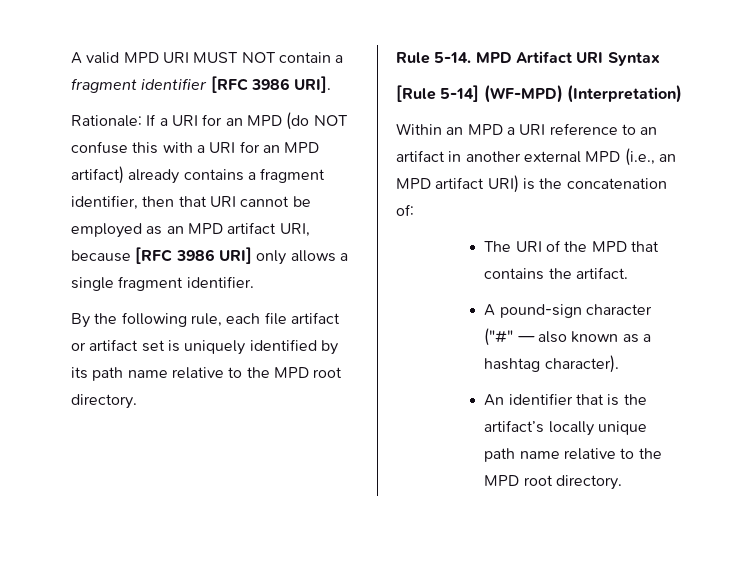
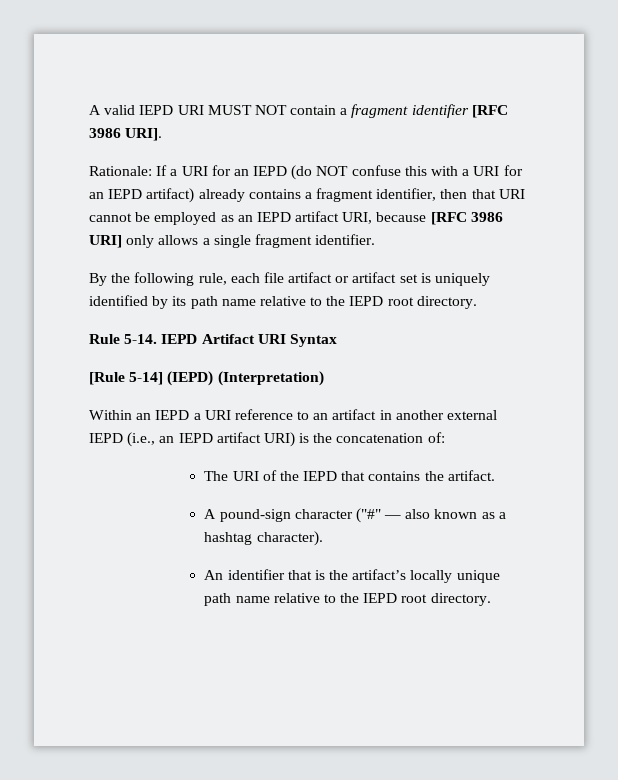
- A valid MPD URI MUST NOT contain a fragment identifier [RFC 3986 URI].
+ A valid IEPD URI MUST NOT contain a fragment identifier [RFC 3986 URI].
- Rationale: If a URI for an MPD (do NOT confuse this with a URI for an MPD artifact) already contains a fragment identifier, then that URI cannot be employed as an MPD artifact URI, because [RFC 3986 URI] only allows a single fragment identifier.
+ Rationale: If a URI for an IEPD (do NOT confuse this with a URI for an IEPD artifact) already contains a fragment identifier, then that URI cannot be employed as an IEPD artifact URI, because [RFC 3986 URI] only allows a single fragment identifier.
- By the following rule, each file artifact or artifact set is uniquely identified by its path name relative to the MPD root directory.
+ By the following rule, each file artifact or artifact set is uniquely identified by its path name relative to the IEPD root directory.
- MPD Artifact URI Syntax
+ IEPD Artifact URI Syntax
- [Rule 5-14] (WF-MPD) (Interpretation)
+ [Rule 5-14] (IEPD) (Interpretation)
- Within an MPD a URI reference to an artifact in another external MPD (i.e., an MPD artifact URI) is the concatenation of:
+ Within an IEPD a URI reference to an artifact in another external IEPD (i.e., an IEPD artifact URI) is the concatenation of:
- The URI of the MPD that contains the artifact.
+ The URI of the IEPD that contains the artifact.
- An identifier that is the artifact’s locally unique path name relative to the MPD root directory.
+ An identifier that is the artifact’s locally unique path name relative to the IEPD root directory.

